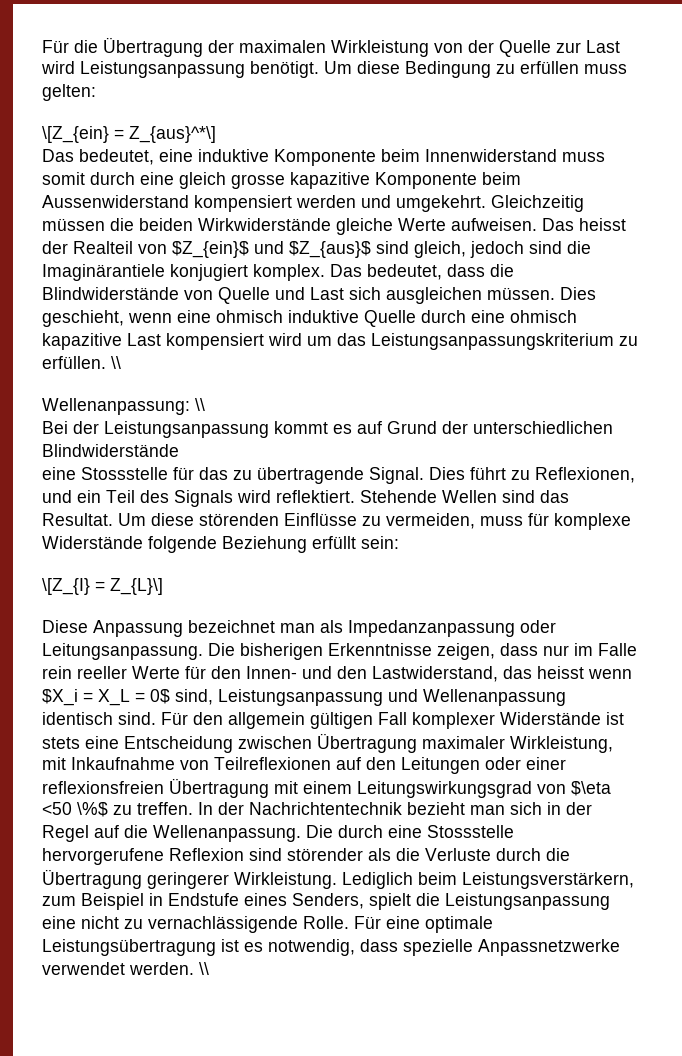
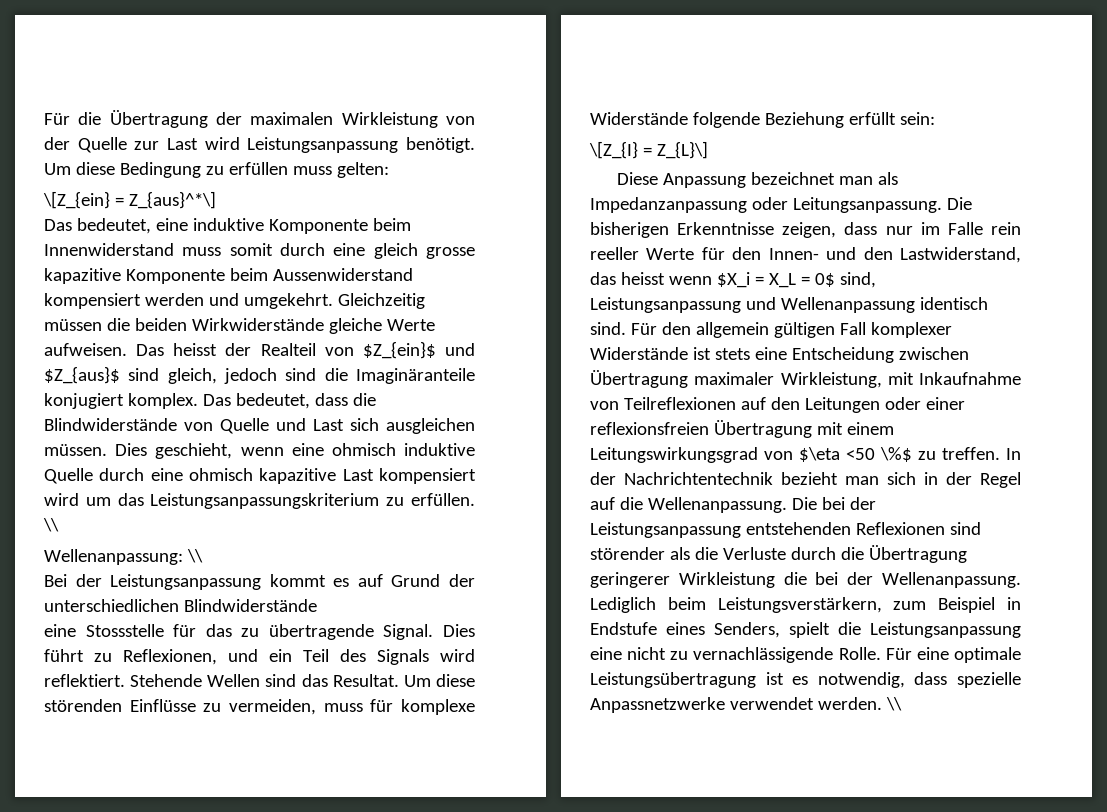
- Das heisst der Realteil von $Z_{ein}$ und $Z_{aus}$ sind gleich, jedoch sind die Imaginärantiele konjugiert komplex.
+ Das heisst der Realteil von $Z_{ein}$ und $Z_{aus}$ sind gleich, jedoch sind die Imaginäranteile konjugiert komplex.
- Die durch eine Stossstelle hervorgerufene Reflexion sind störender als die Verluste durch die Übertragung geringerer Wirkleistung.
+ Die bei der Leistungsanpassung entstehenden Reflexionen sind störender als die Verluste durch die Übertragung geringerer Wirkleistung die bei der Wellenanpassung.

